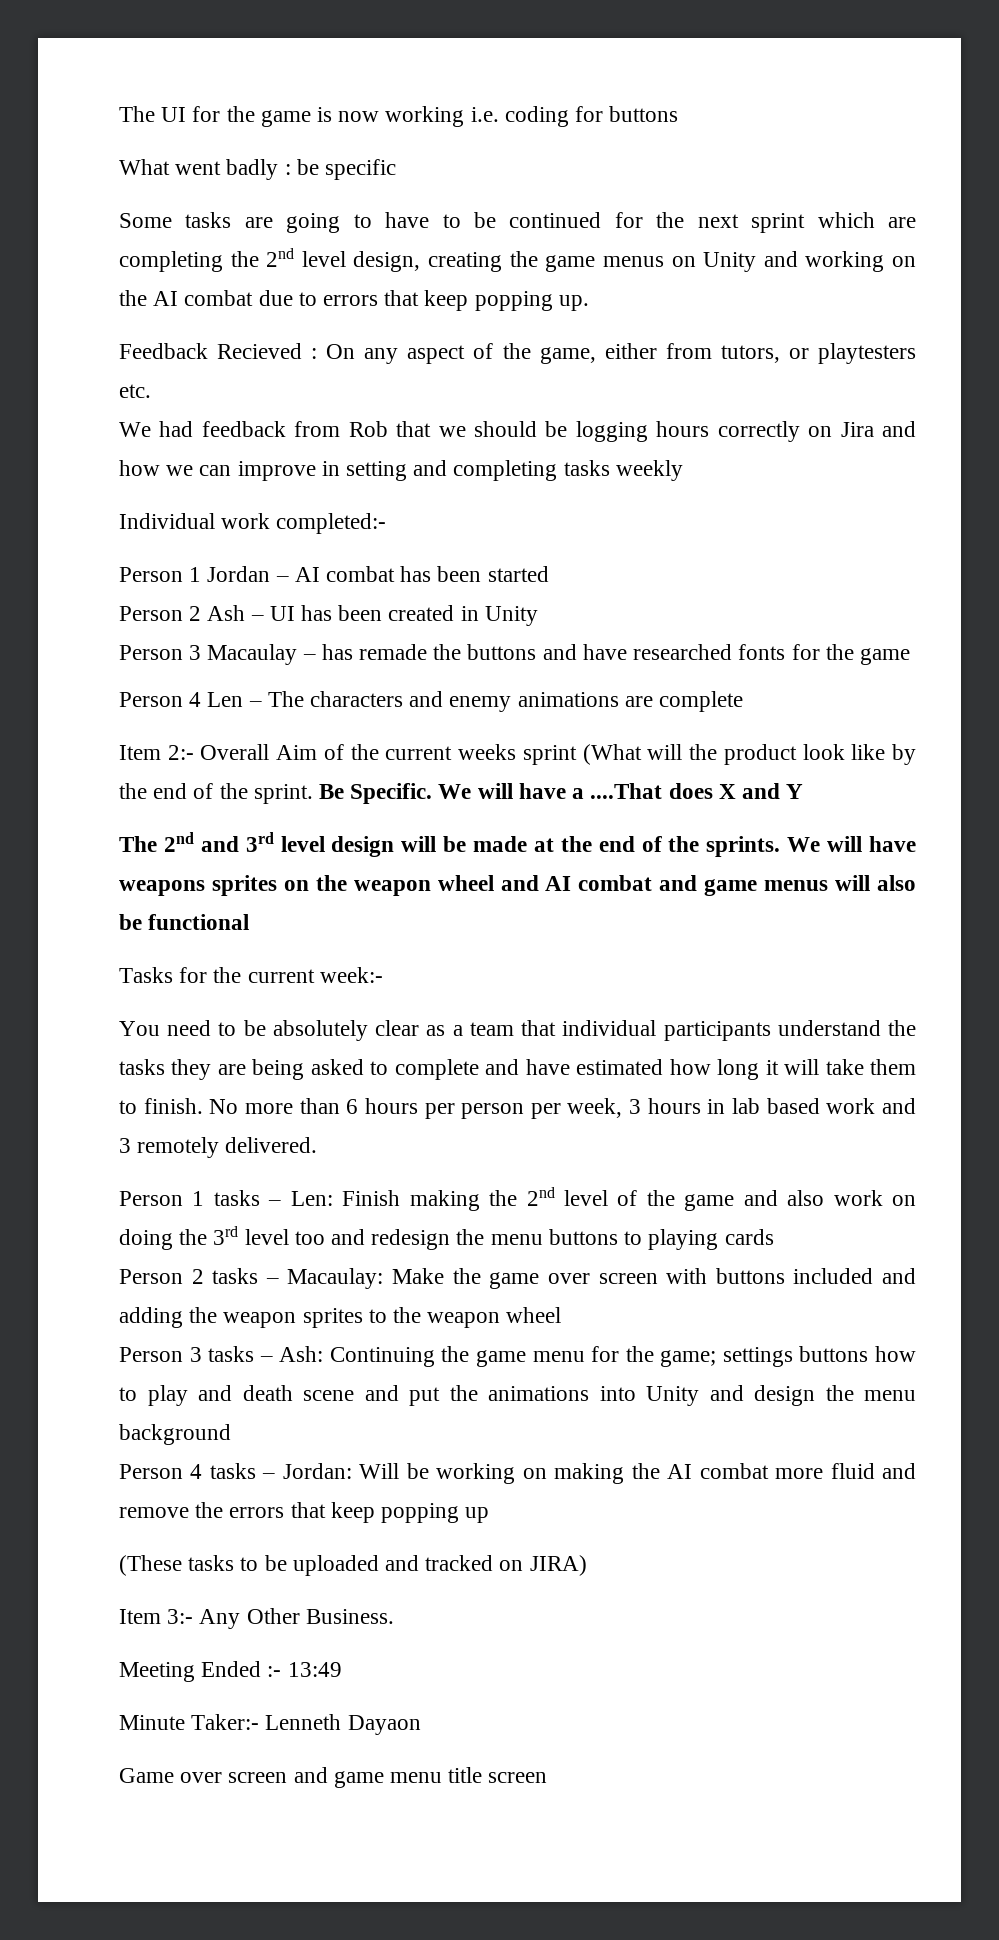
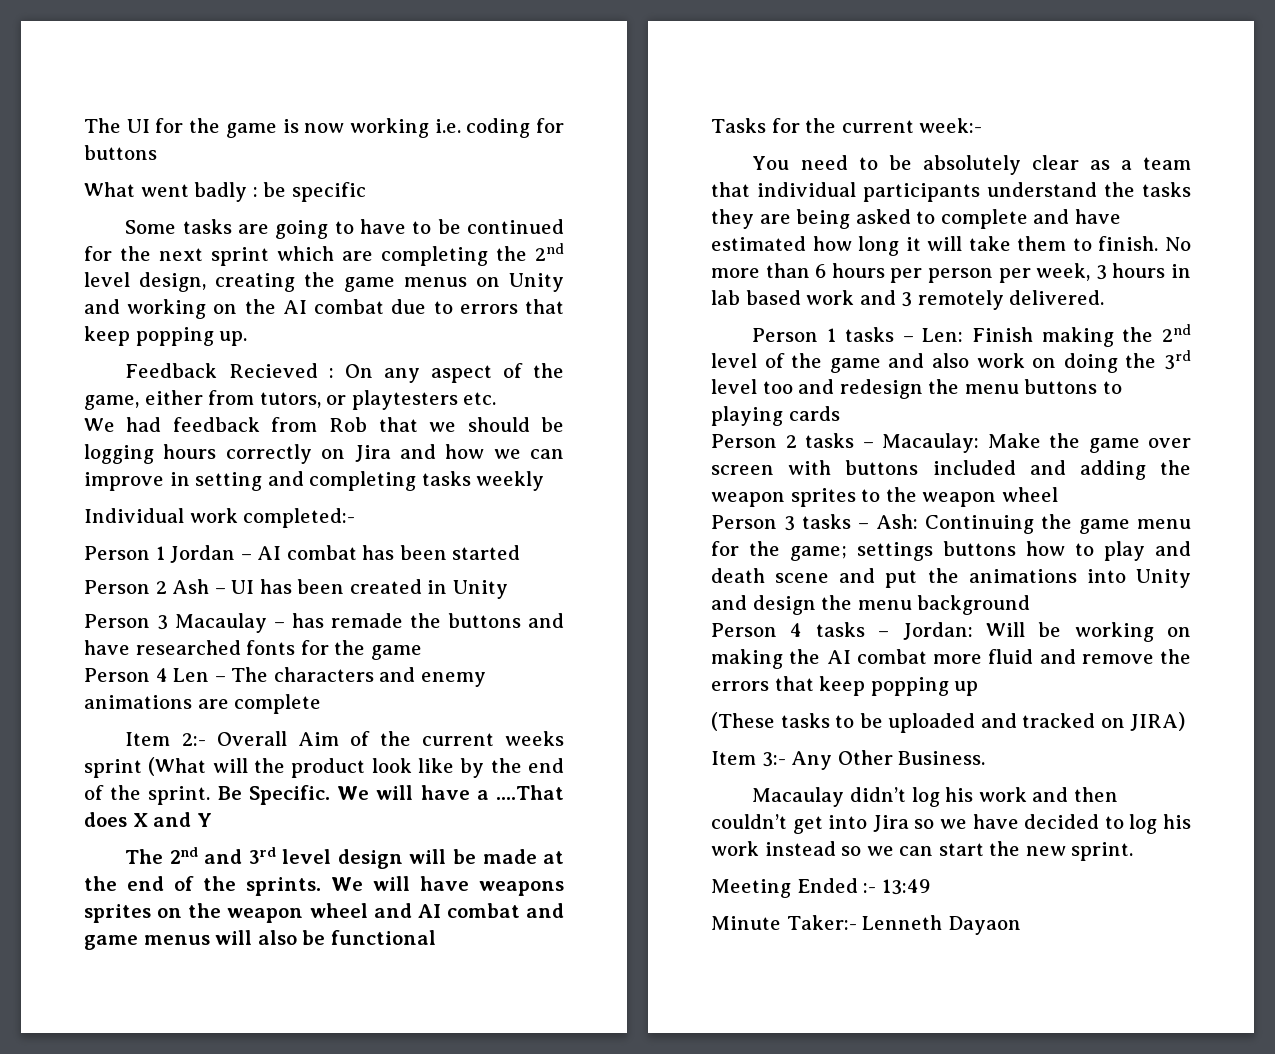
+ Macaulay didn’t log his work and then couldn’t get into Jira so we have decided to log his work instead so we can start the new sprint.
- Game over screen and game menu title screen

